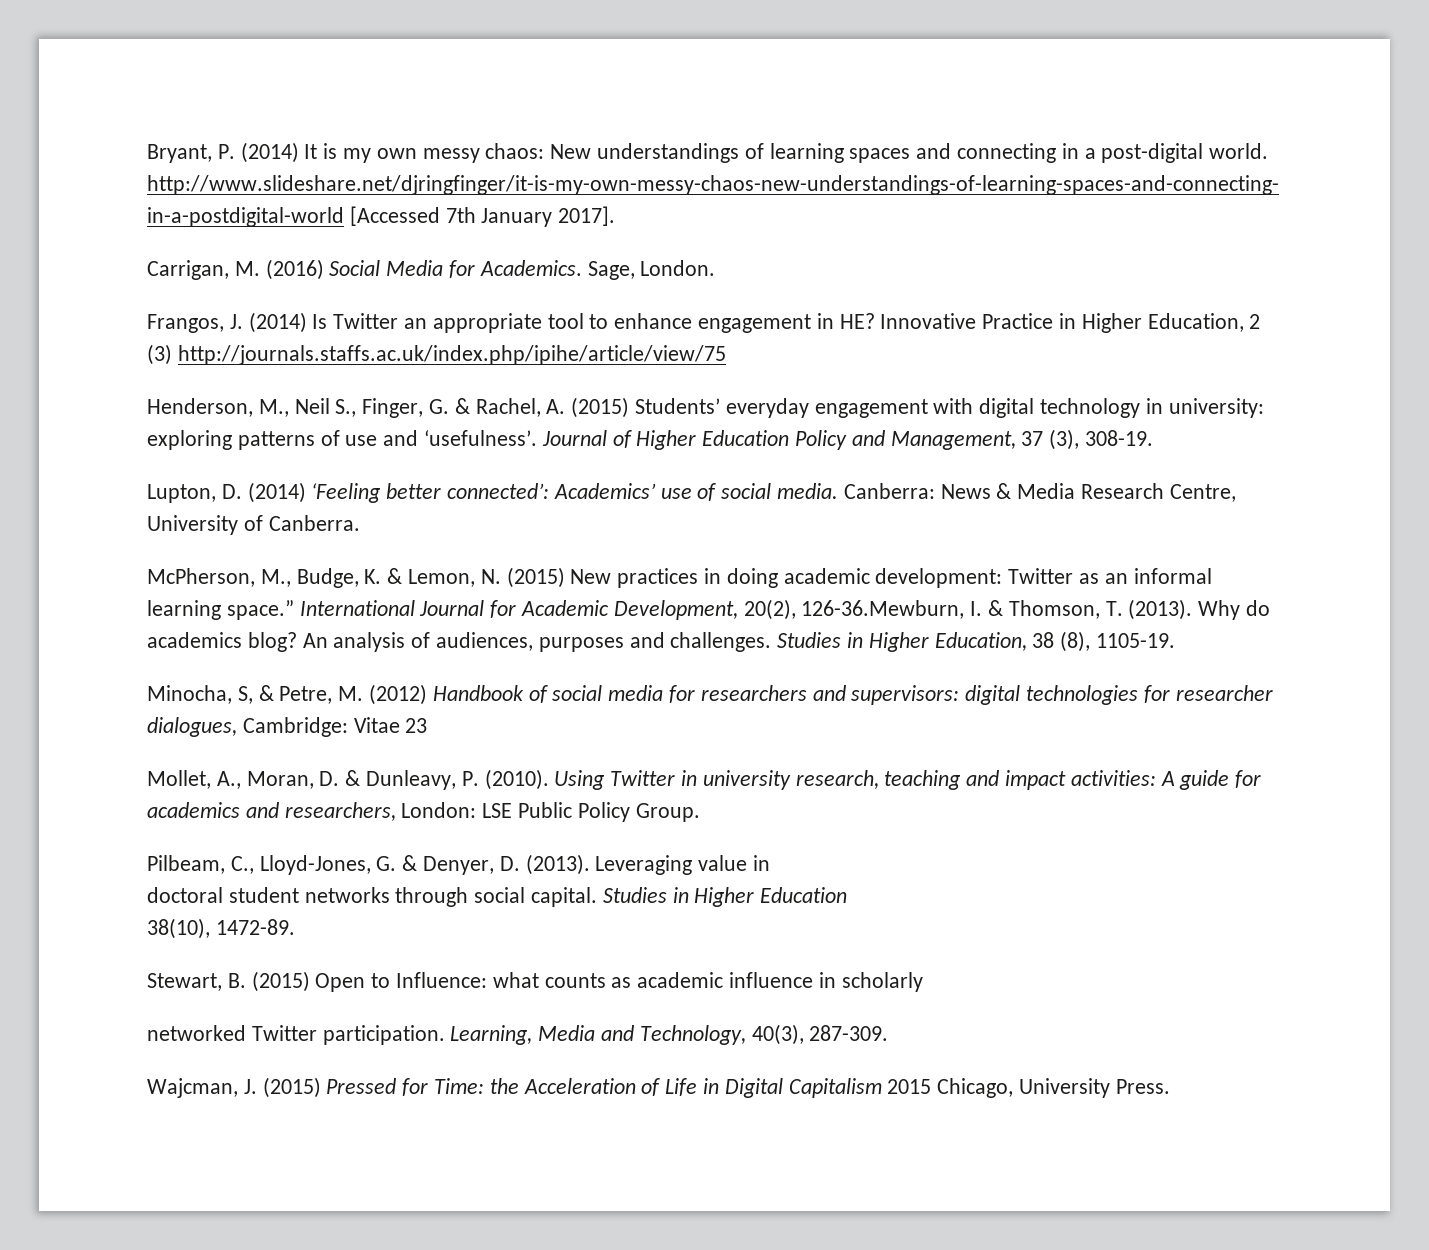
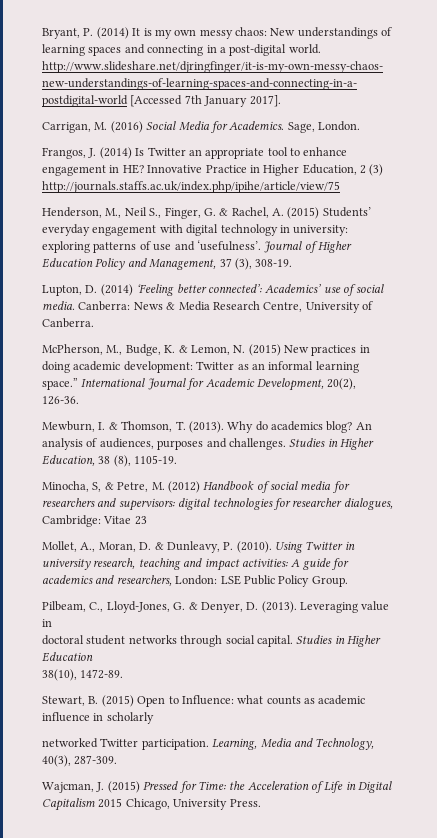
- International Journal for Academic Development, 20(2), 126-36.Mewburn, I. & Thomson, T. (2013).
+ International Journal for Academic Development, 20(2), 126-36.
+ Mewburn, I. & Thomson, T. (2013).

